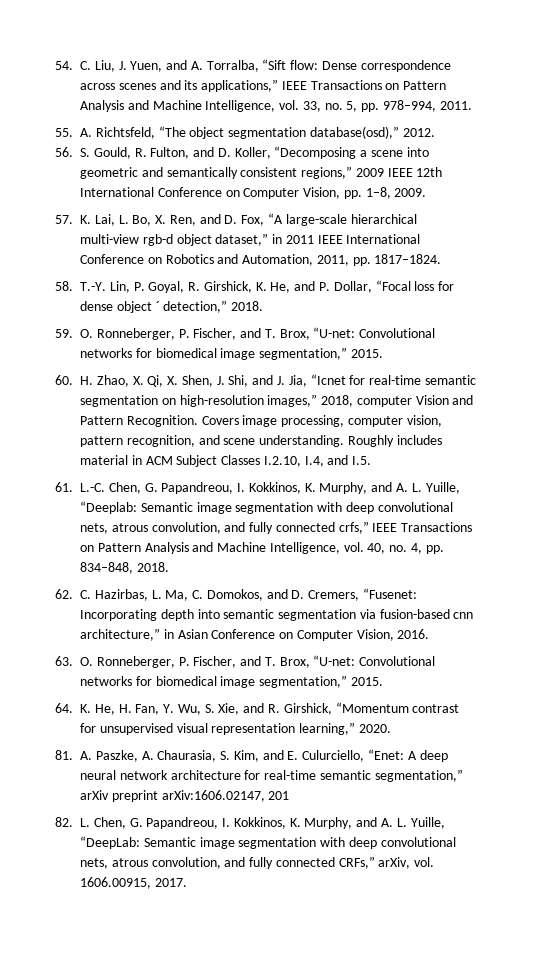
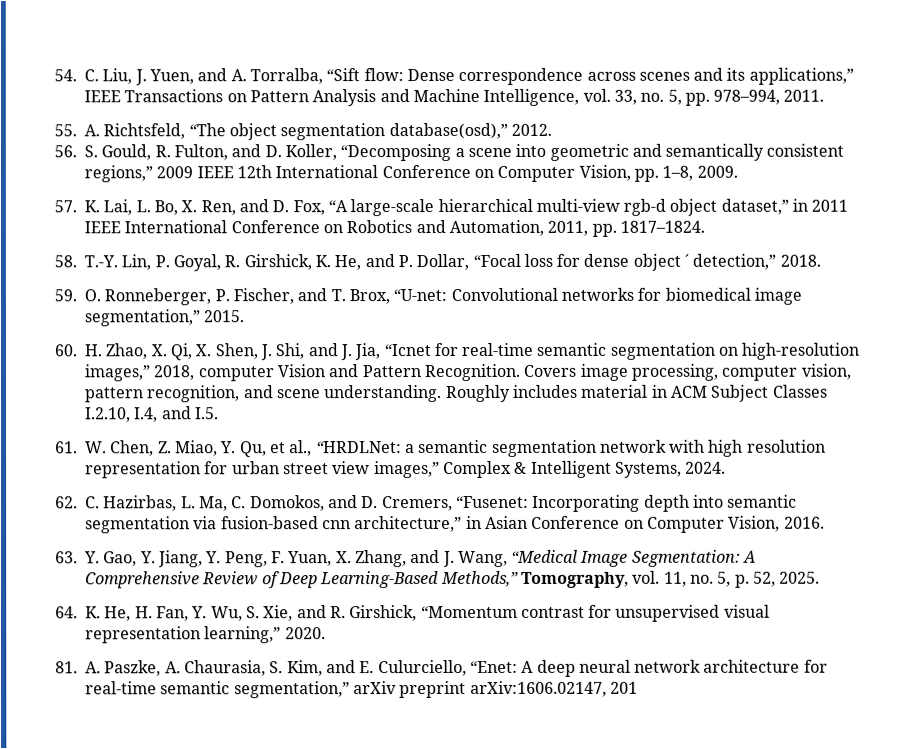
- 61. L.-C. Chen, G. Papandreou, I. Kokkinos, K. Murphy, and A. L. Yuille, “Deeplab: Semantic image segmentation with deep convolutional nets, atrous convolution, and fully connected crfs,” IEEE Transactions on Pattern Analysis and Machine Intelligence, vol. 40, no. 4, pp. 834–848, 2018.
+ 61. W. Chen, Z. Miao, Y. Qu, et al., “HRDLNet: a semantic segmentation network with high resolution representation for urban street view images,” Complex & Intelligent Systems, 2024.
- 63. O. Ronneberger, P. Fischer, and T. Brox, “U-net: Convolutional networks for biomedical image segmentation,” 2015.
+ 63. Y. Gao, Y. Jiang, Y. Peng, F. Yuan, X. Zhang, and J. Wang, “Medical Image Segmentation: A Comprehensive Review of Deep Learning-Based Methods,” Tomography, vol. 11, no. 5, p. 52, 2025.
- 82. L. Chen, G. Papandreou, I. Kokkinos, K. Murphy, and A. L. Yuille, “DeepLab: Semantic image segmentation with deep convolutional nets, atrous convolution, and fully connected CRFs,” arXiv, vol. 1606.00915, 2017.

